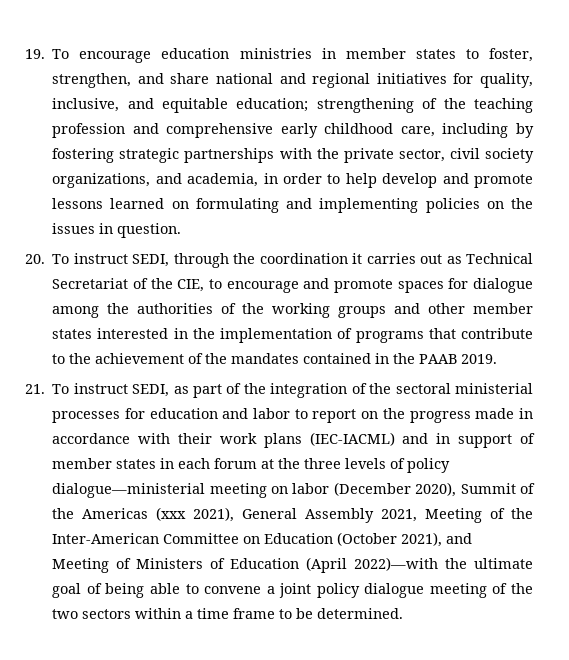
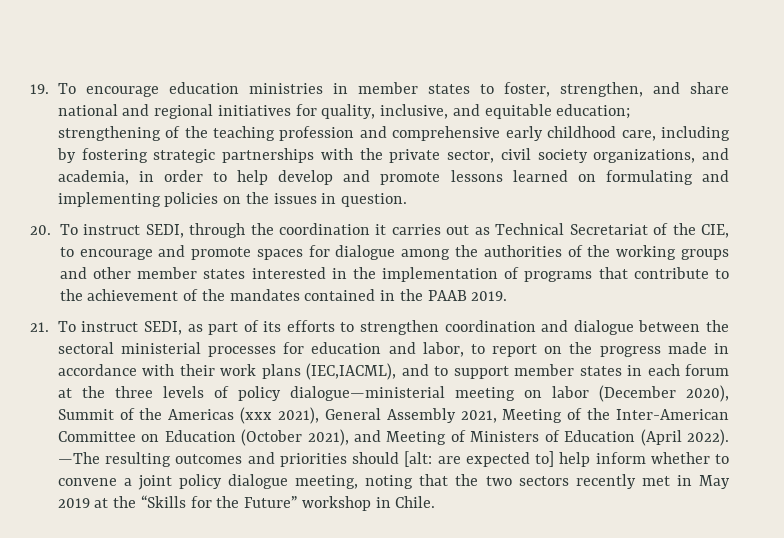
- 21. To instruct SEDI, as part of the integration of the sectoral ministerial processes for education and labor to report on the progress made in accordance with their work plans (IEC-IACML) and in support of member states in each forum at the three levels of policy dialogue—ministerial meeting on labor (December 2020), Summit of the Americas (xxx 2021), General Assembly 2021, Meeting of the Inter-American Committee on Education (October 2021), and Meeting of Ministers of Education (April 2022)—with the ultimate goal of being able to convene a joint policy dialogue meeting of the two sectors within a time frame to be determined.
+ 21. To instruct SEDI, as part of its efforts to strengthen coordination and dialogue between the sectoral ministerial processes for education and labor, to report on the progress made in accordance with their work plans (IEC,IACML), and to support member states in each forum at the three levels of policy dialogue—ministerial meeting on labor (December 2020), Summit of the Americas (xxx 2021), General Assembly 2021, Meeting of the Inter-American Committee on Education (October 2021), and Meeting of Ministers of Education (April 2022). —The resulting outcomes and priorities should [alt: are expected to] help inform whether to convene a joint policy dialogue meeting, noting that the two sectors recently met in May 2019 at the “Skills for the Future” workshop in Chile.

